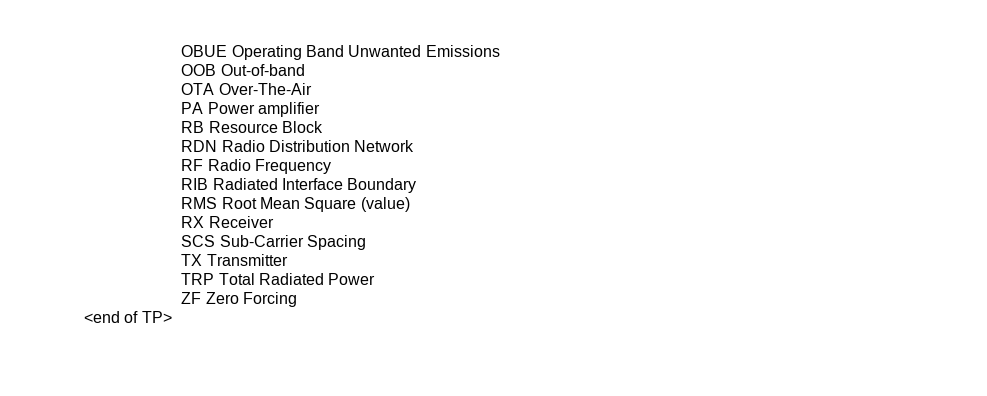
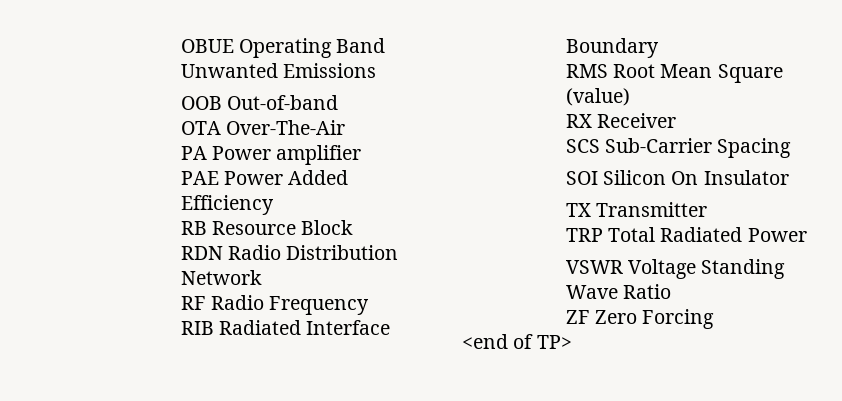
+ PAE Power Added Efficiency
+ SOI Silicon On Insulator
+ VSWR Voltage Standing Wave Ratio

